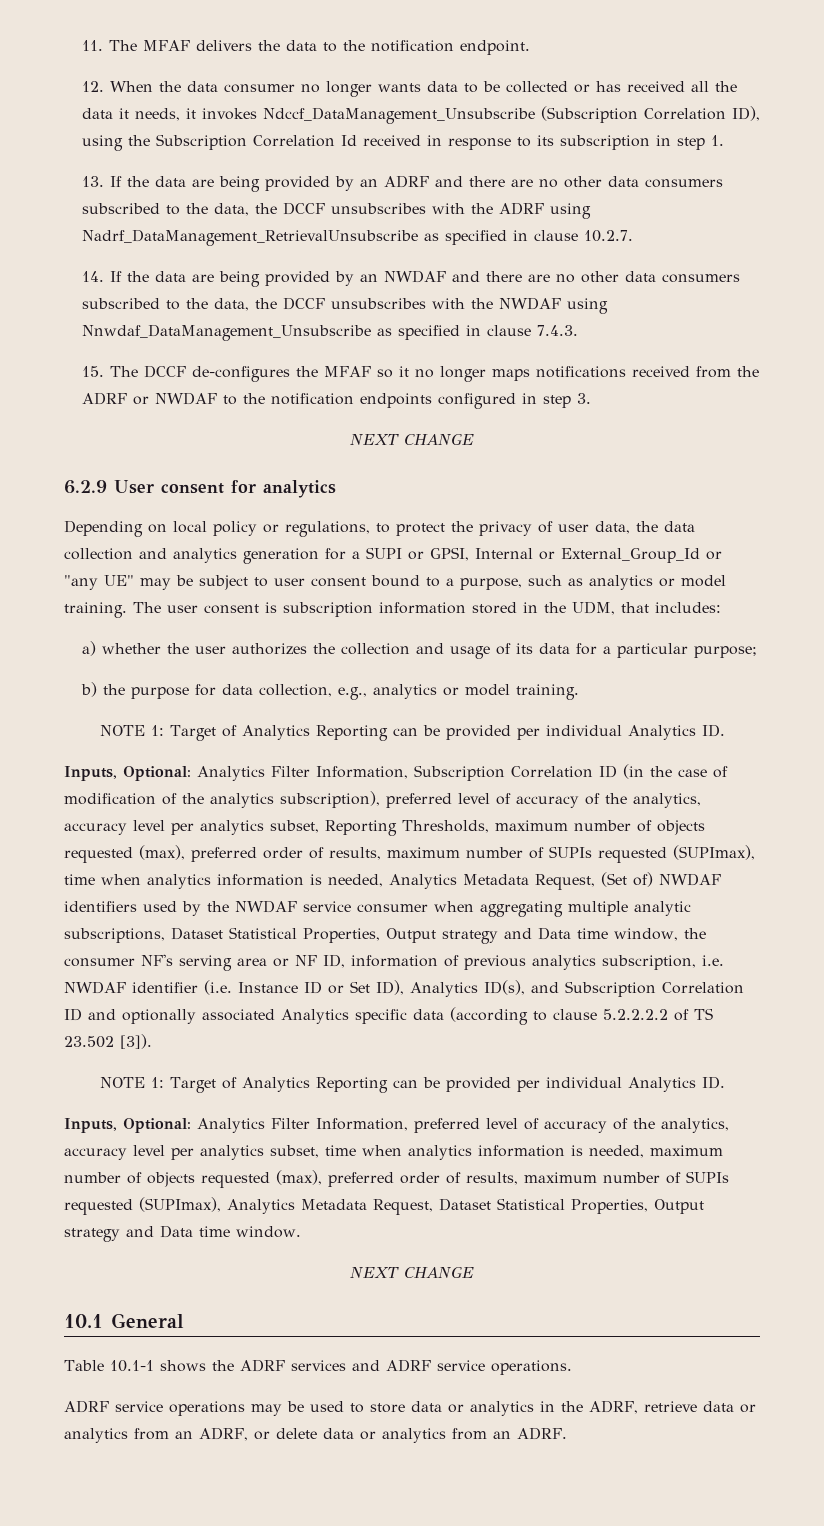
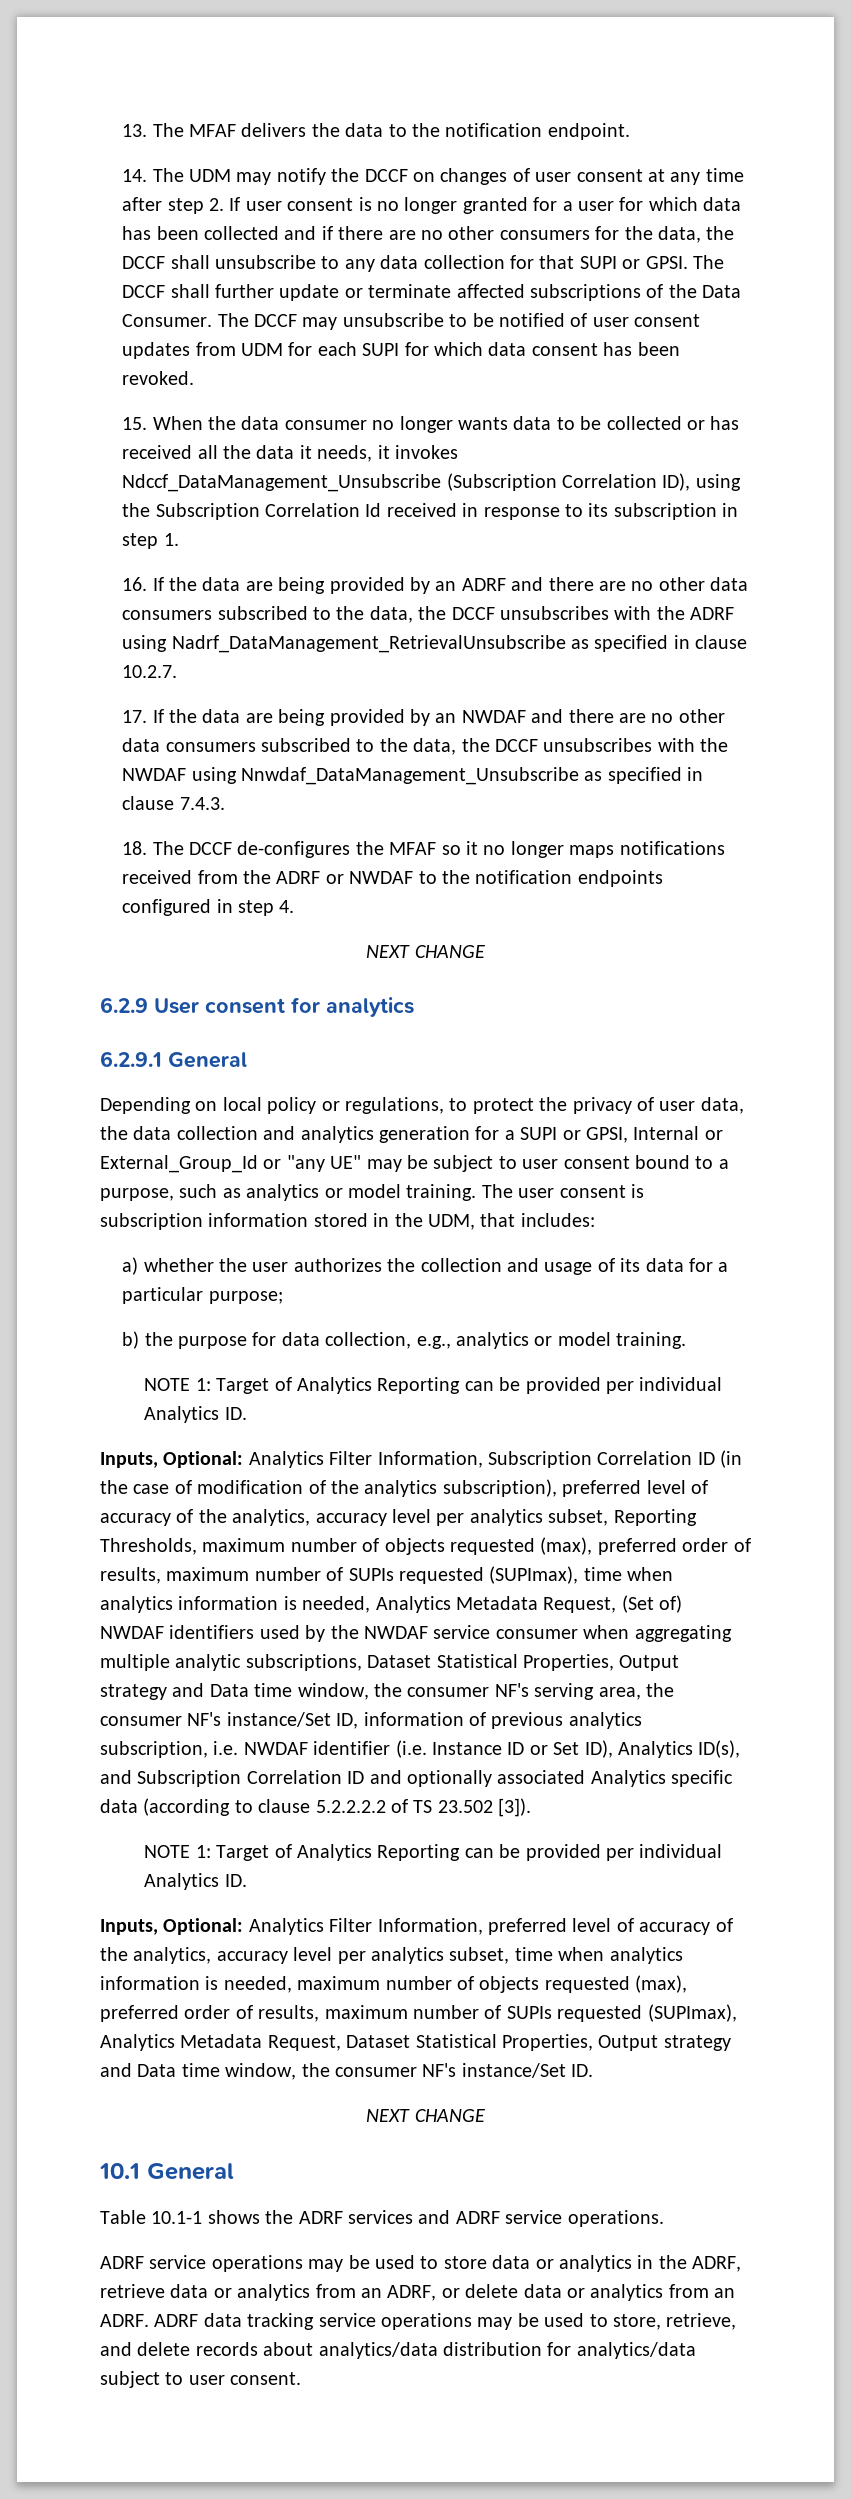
- 11. The MFAF delivers the data to the notification endpoint.
+ 13. The MFAF delivers the data to the notification endpoint.
- 12. When the data consumer no longer wants data to be collected or has received all the data it needs, it invokes Ndccf_DataManagement_Unsubscribe (Subscription Correlation ID), using the Subscription Correlation Id received in response to its subscription in step 1.
+ 14. The UDM may notify the DCCF on changes of user consent at any time after step 2. If user consent is no longer granted for a user for which data has been collected and if there are no other consumers for the data, the DCCF shall unsubscribe to any data collection for that SUPI or GPSI. The DCCF shall further update or terminate affected subscriptions of the Data Consumer. The DCCF may unsubscribe to be notified of user consent updates from UDM for each SUPI for which data consent has been revoked.
+ 15. When the data consumer no longer wants data to be collected or has received all the data it needs, it invokes Ndccf_DataManagement_Unsubscribe (Subscription Correlation ID), using the Subscription Correlation Id received in response to its subscription in step 1.
- 13. If the data are being provided by an ADRF and there are no other data consumers subscribed to the data, the DCCF unsubscribes with the ADRF using Nadrf_DataManagement_RetrievalUnsubscribe as specified in clause 10.2.7.
+ 16. If the data are being provided by an ADRF and there are no other data consumers subscribed to the data, the DCCF unsubscribes with the ADRF using Nadrf_DataManagement_RetrievalUnsubscribe as specified in clause 10.2.7.
- 14. If the data are being provided by an NWDAF and there are no other data consumers subscribed to the data, the DCCF unsubscribes with the NWDAF using Nnwdaf_DataManagement_Unsubscribe as specified in clause 7.4.3.
+ 17. If the data are being provided by an NWDAF and there are no other data consumers subscribed to the data, the DCCF unsubscribes with the NWDAF using Nnwdaf_DataManagement_Unsubscribe as specified in clause 7.4.3.
- 15. The DCCF de-configures the MFAF so it no longer maps notifications received from the ADRF or NWDAF to the notification endpoints configured in step 3.
+ 18. The DCCF de-configures the MFAF so it no longer maps notifications received from the ADRF or NWDAF to the notification endpoints configured in step 4.
+ 6.2.9.1 General
- Analytics Filter Information, Subscription Correlation ID (in the case of modification of the analytics subscription), preferred level of accuracy of the analytics, accuracy level per analytics subset, Reporting Thresholds, maximum number of objects requested (max), preferred order of results, maximum number of SUPIs requested (SUPImax), time when analytics information is needed, Analytics Metadata Request, (Set of) NWDAF identifiers used by the NWDAF service consumer when aggregating multiple analytic subscriptions, Dataset Statistical Properties, Output strategy and Data time window, the consumer NF's serving area or NF ID, information of previous analytics subscription, i.e. NWDAF identifier (i.e. Instance ID or Set ID), Analytics ID(s), and Subscription Correlation ID and optionally associated Analytics specific data (according to clause 5.2.2.2.2 of TS 23.502 [3]).
+ Analytics Filter Information, Subscription Correlation ID (in the case of modification of the analytics subscription), preferred level of accuracy of the analytics, accuracy level per analytics subset, Reporting Thresholds, maximum number of objects requested (max), preferred order of results, maximum number of SUPIs requested (SUPImax), time when analytics information is needed, Analytics Metadata Request, (Set of) NWDAF identifiers used by the NWDAF service consumer when aggregating multiple analytic subscriptions, Dataset Statistical Properties, Output strategy and Data time window, the consumer NF's serving area, the consumer NF's instance/Set ID, information of previous analytics subscription, i.e. NWDAF identifier (i.e. Instance ID or Set ID), Analytics ID(s), and Subscription Correlation ID and optionally associated Analytics specific data (according to clause 5.2.2.2.2 of TS 23.502 [3]).
- Inputs, Optional: Analytics Filter Information, preferred level of accuracy of the analytics, accuracy level per analytics subset, time when analytics information is needed, maximum number of objects requested (max), preferred order of results, maximum number of SUPIs requested (SUPImax), Analytics Metadata Request, Dataset Statistical Properties, Output strategy and Data time window.
+ Inputs, Optional: Analytics Filter Information, preferred level of accuracy of the analytics, accuracy level per analytics subset, time when analytics information is needed, maximum number of objects requested (max), preferred order of results, maximum number of SUPIs requested (SUPImax), Analytics Metadata Request, Dataset Statistical Properties, Output strategy and Data time window, the consumer NF's instance/Set ID.
+ ADRF data tracking service operations may be used to store, retrieve, and delete records about analytics/data distribution for analytics/data subject to user consent.

